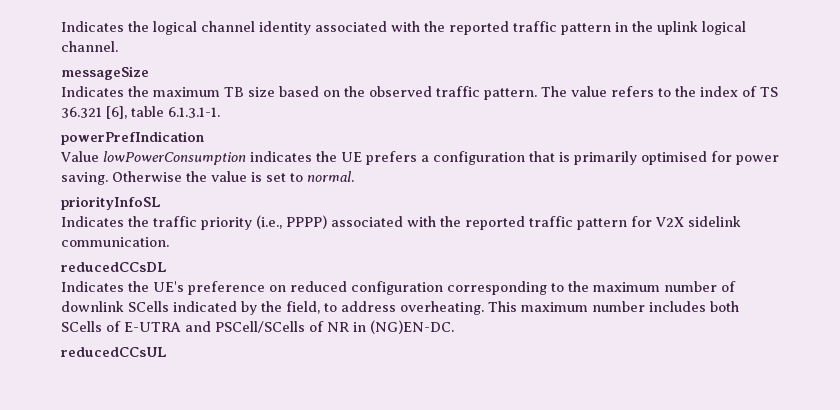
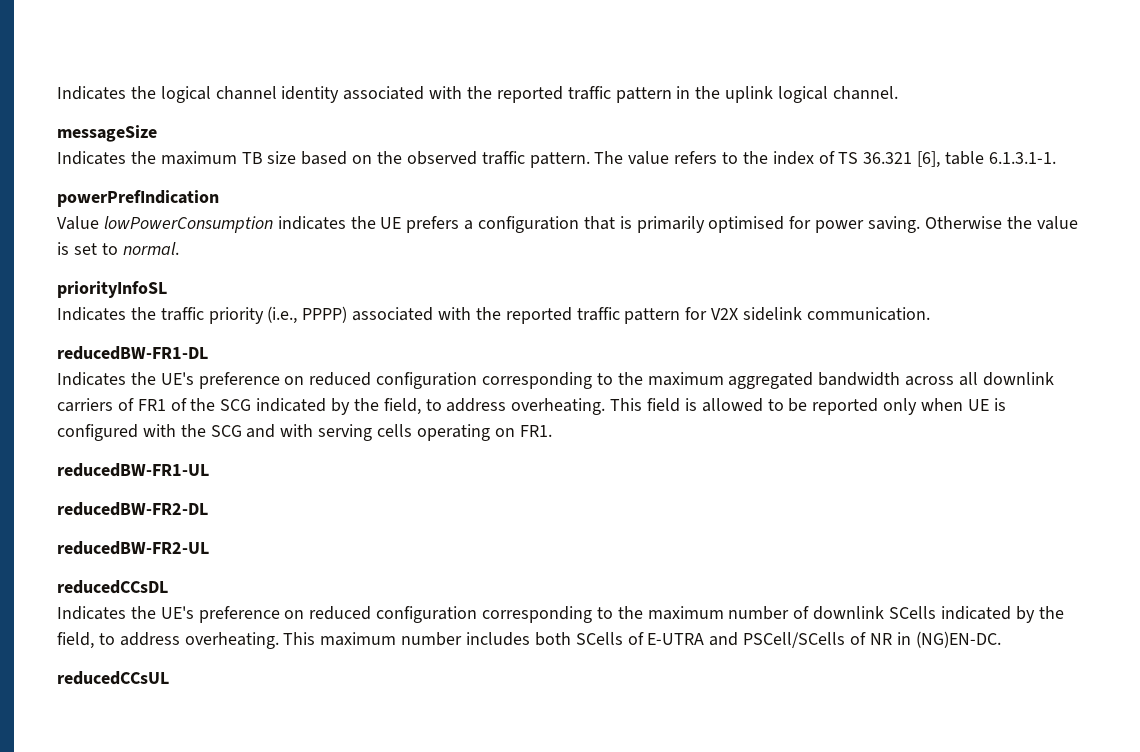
+ reducedBW-FR1-DL
+ Indicates the UE's preference on reduced configuration corresponding to the maximum aggregated bandwidth across all downlink carriers of FR1 of the SCG indicated by the field, to address overheating. This field is allowed to be reported only when UE is configured with the SCG and with serving cells operating on FR1.
+ reducedBW-FR1-UL
+ reducedBW-FR2-DL
+ reducedBW-FR2-UL

